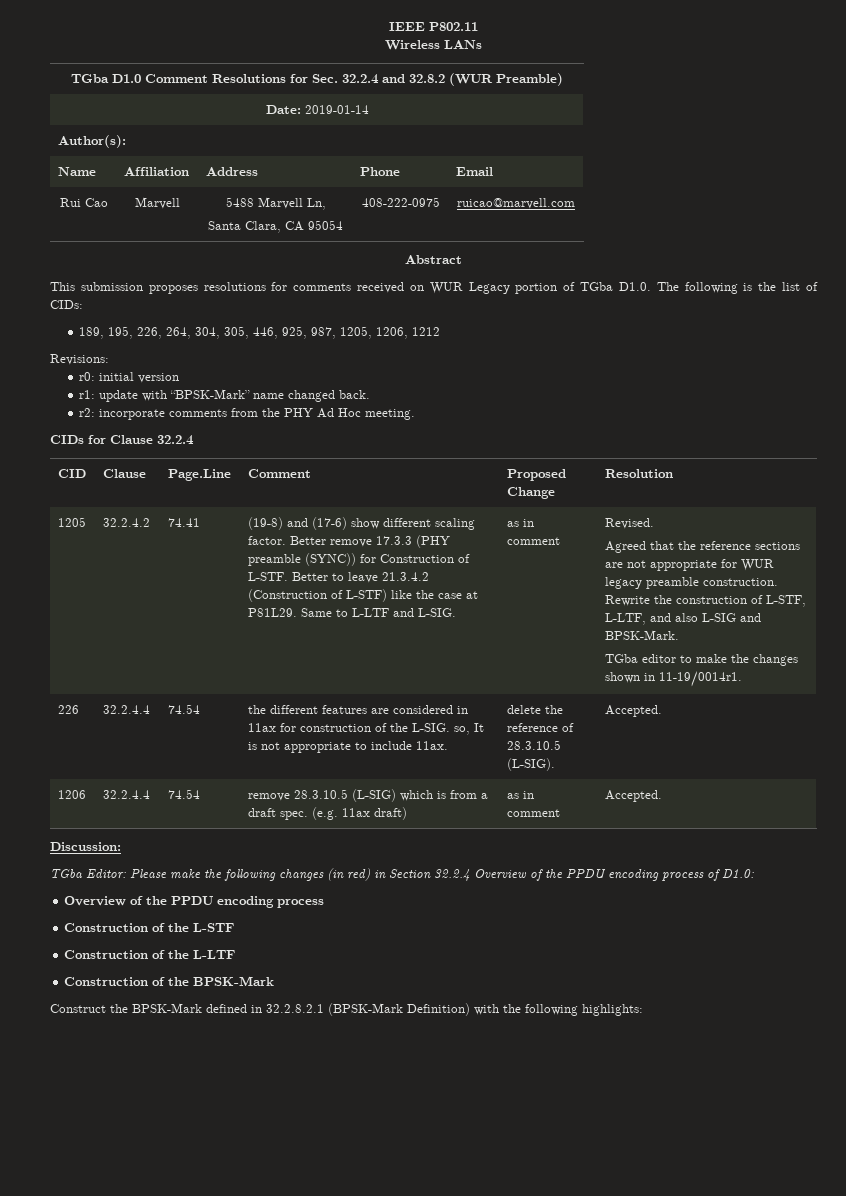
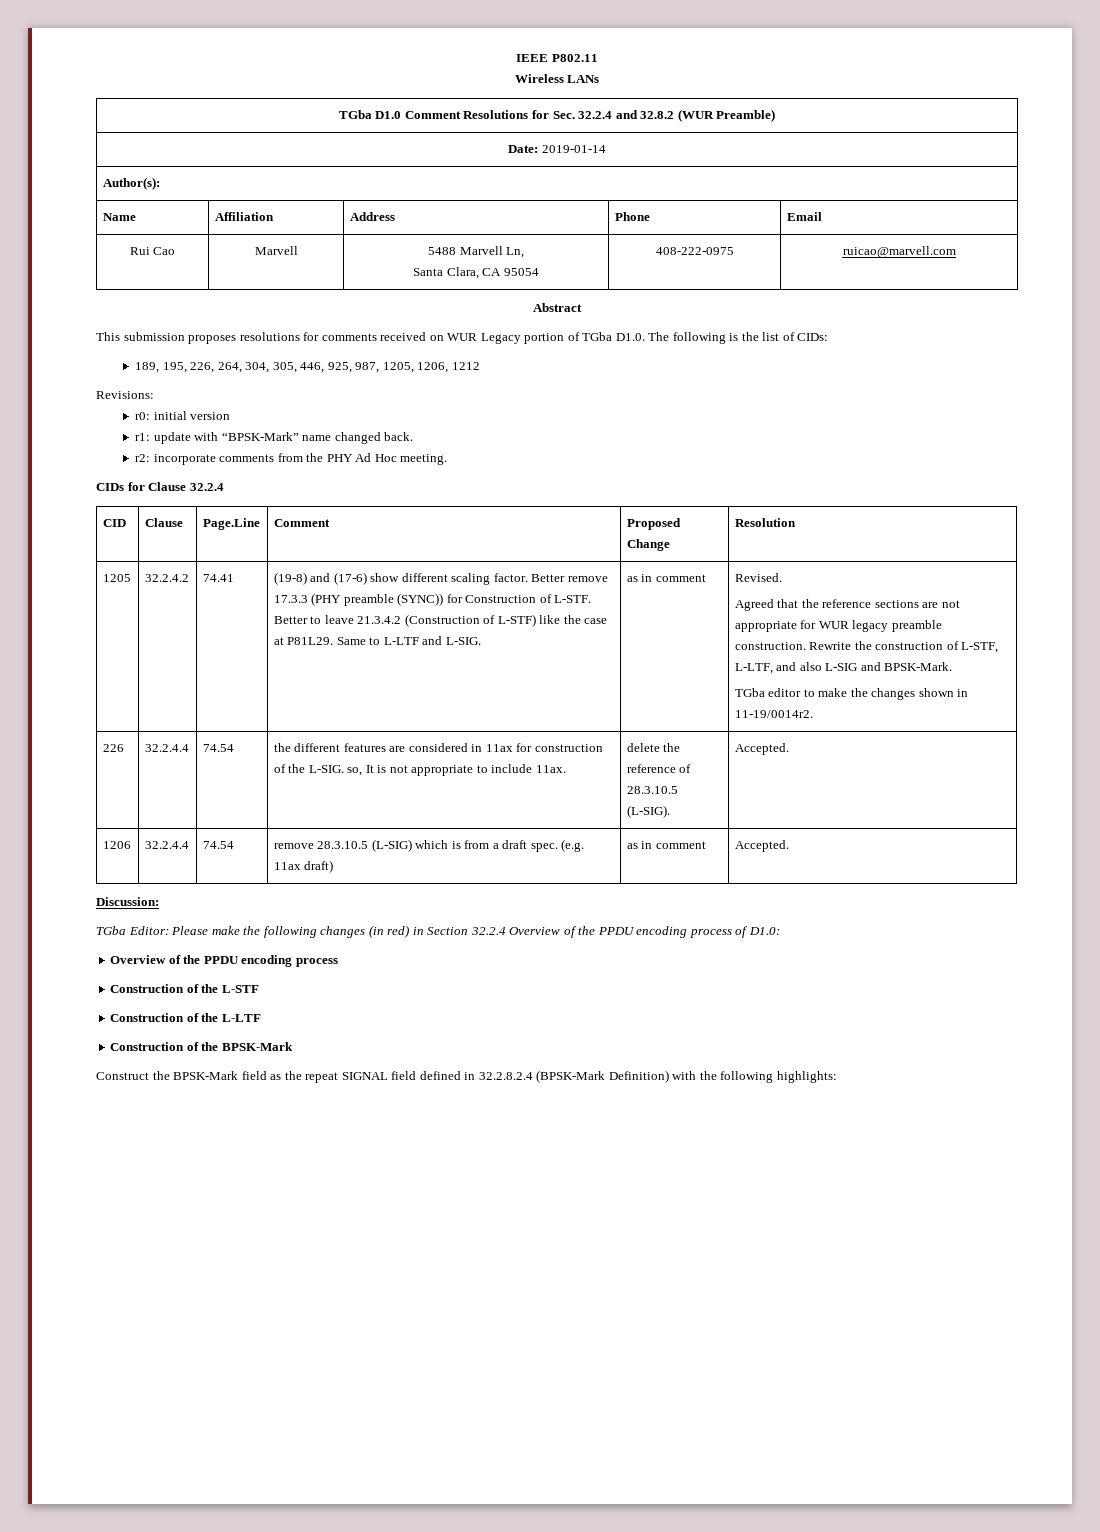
- TGba editor to make the changes shown in 11-19/0014r1.
+ TGba editor to make the changes shown in 11-19/0014r2.
- Construct the BPSK-Mark defined in 32.2.8.2.1 (BPSK-Mark Definition) with the following highlights:
+ Construct the BPSK-Mark field as the repeat SIGNAL field defined in 32.2.8.2.4 (BPSK-Mark Definition) with the following highlights:

